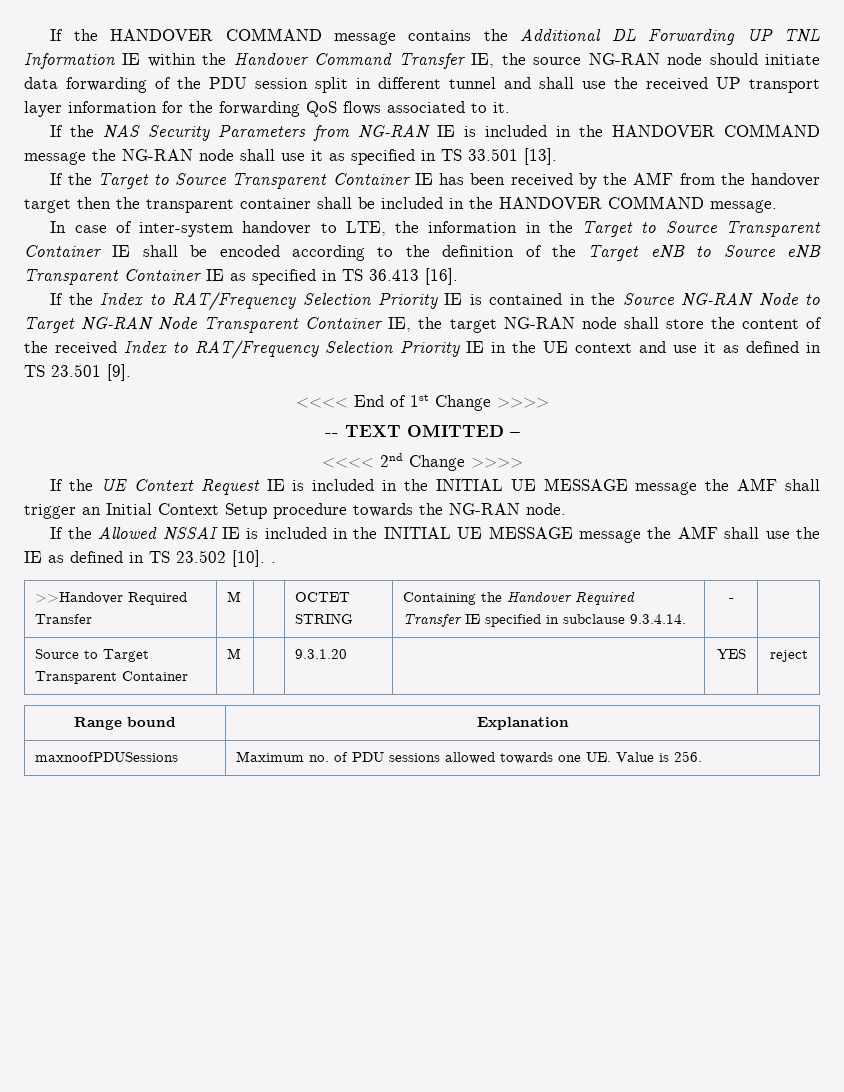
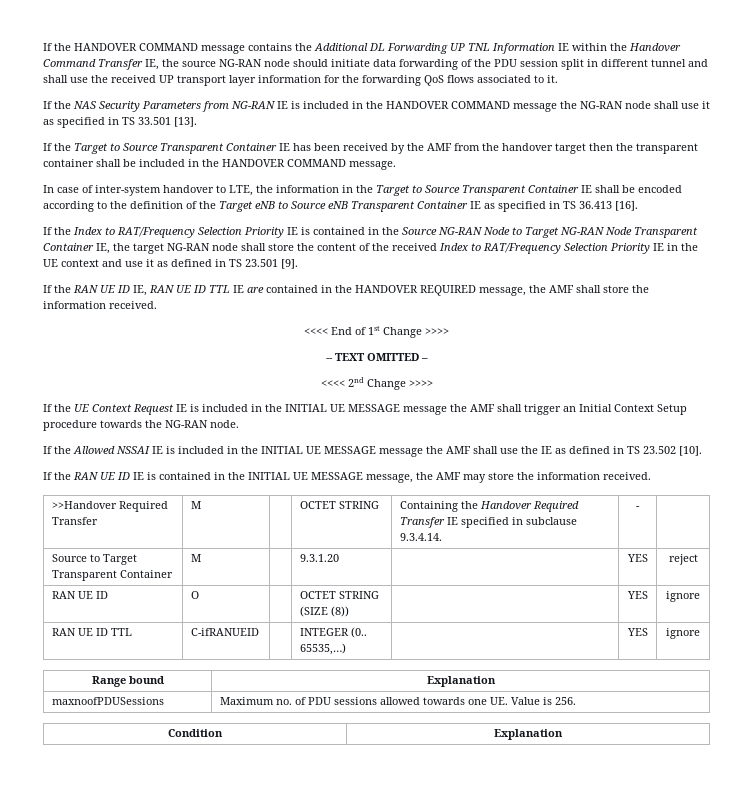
+ If the RAN UE ID IE, RAN UE ID TTL IE are contained in the HANDOVER REQUIRED message, the AMF shall store the information received.
- If the Allowed NSSAI IE is included in the INITIAL UE MESSAGE message the AMF shall use the IE as defined in TS 23.502 [10]. .
+ If the Allowed NSSAI IE is included in the INITIAL UE MESSAGE message the AMF shall use the IE as defined in TS 23.502 [10].
+ If the RAN UE ID IE is contained in the INITIAL UE MESSAGE message, the AMF may store the information received.
+ RAN UE ID | O | | OCTET STRING (SIZE (8)) | | YES | ignore
+ RAN UE ID TTL | C-ifRANUEID | | INTEGER (0.. 65535,…) | | YES | ignore
+ Condition | Explanation

